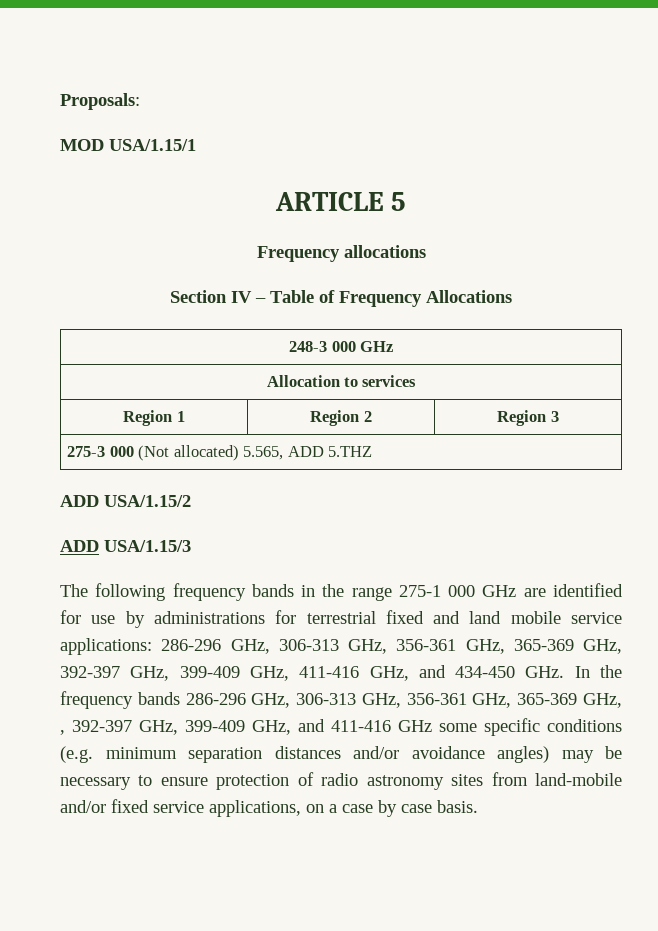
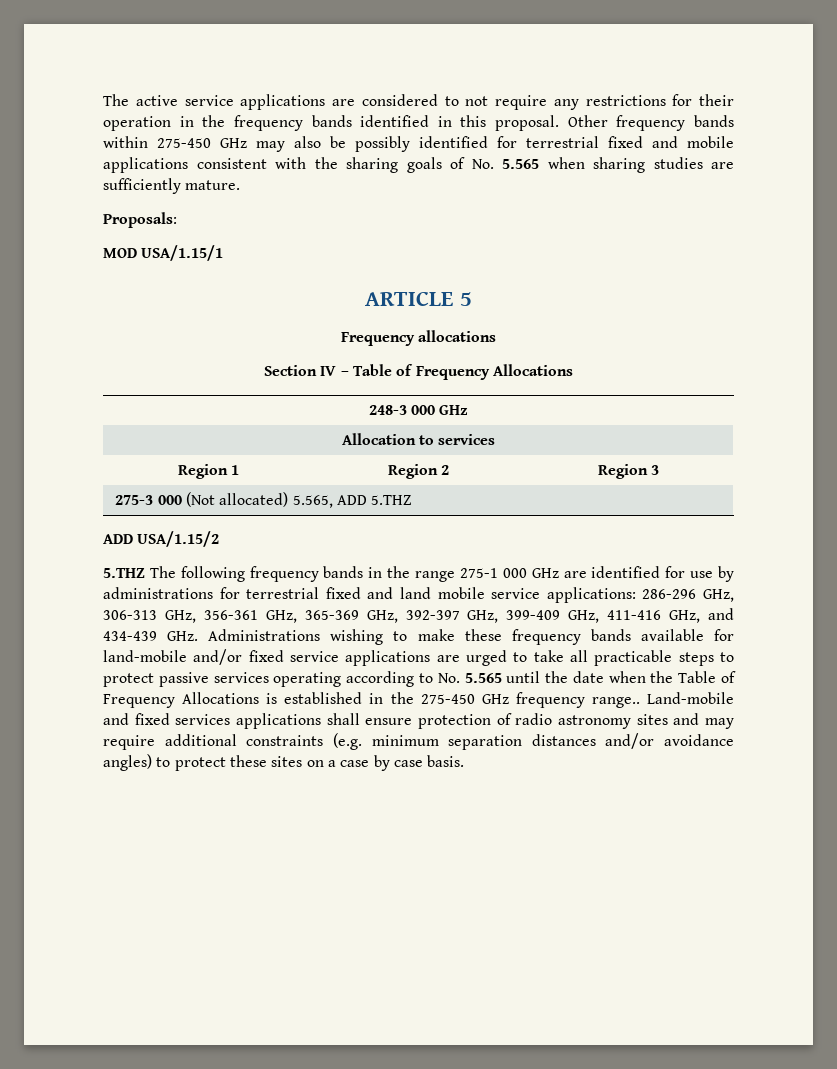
+ The active service applications are considered to not require any restrictions for their operation in the frequency bands identified in this proposal. Other frequency bands within 275-450 GHz may also be possibly identified for terrestrial fixed and mobile applications consistent with the sharing goals of No. 5.565 when sharing studies are sufficiently mature.
- ADD USA/1.15/3
- The following frequency bands in the range 275-1 000 GHz are identified for use by administrations for terrestrial fixed and land mobile service applications: 286-296 GHz, 306-313 GHz, 356-361 GHz, 365-369 GHz, 392-397 GHz, 399-409 GHz, 411-416 GHz, and 434-450 GHz. In the frequency bands 286-296 GHz, 306-313 GHz, 356-361 GHz, 365-369 GHz, , 392-397 GHz, 399-409 GHz, and 411-416 GHz some specific conditions (e.g. minimum separation distances and/or avoidance angles) may be necessary to ensure protection of radio astronomy sites from land-mobile and/or fixed service applications, on a case by case basis.
+ 5.THZ The following frequency bands in the range 275-1 000 GHz are identified for use by administrations for terrestrial fixed and land mobile service applications: 286-296 GHz, 306-313 GHz, 356-361 GHz, 365-369 GHz, 392-397 GHz, 399-409 GHz, 411-416 GHz, and 434-439 GHz. Administrations wishing to make these frequency bands available for land-mobile and/or fixed service applications are urged to take all practicable steps to protect passive services operating according to No. 5.565 until the date when the Table of Frequency Allocations is established in the 275-450 GHz frequency range.. Land-mobile and fixed services applications shall ensure protection of radio astronomy sites and may require additional constraints (e.g. minimum separation distances and/or avoidance angles) to protect these sites on a case by case basis.

